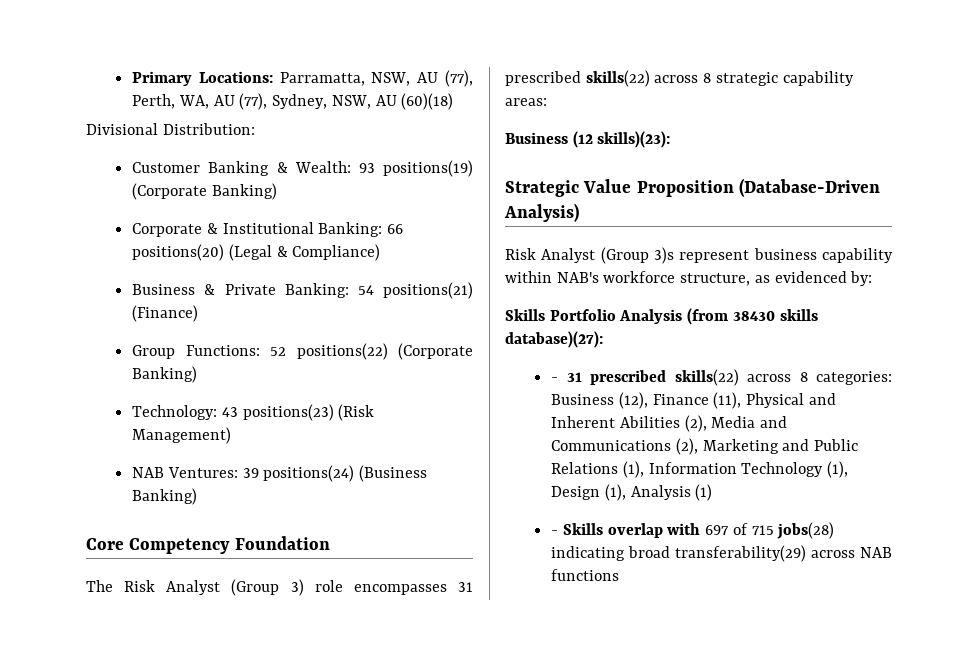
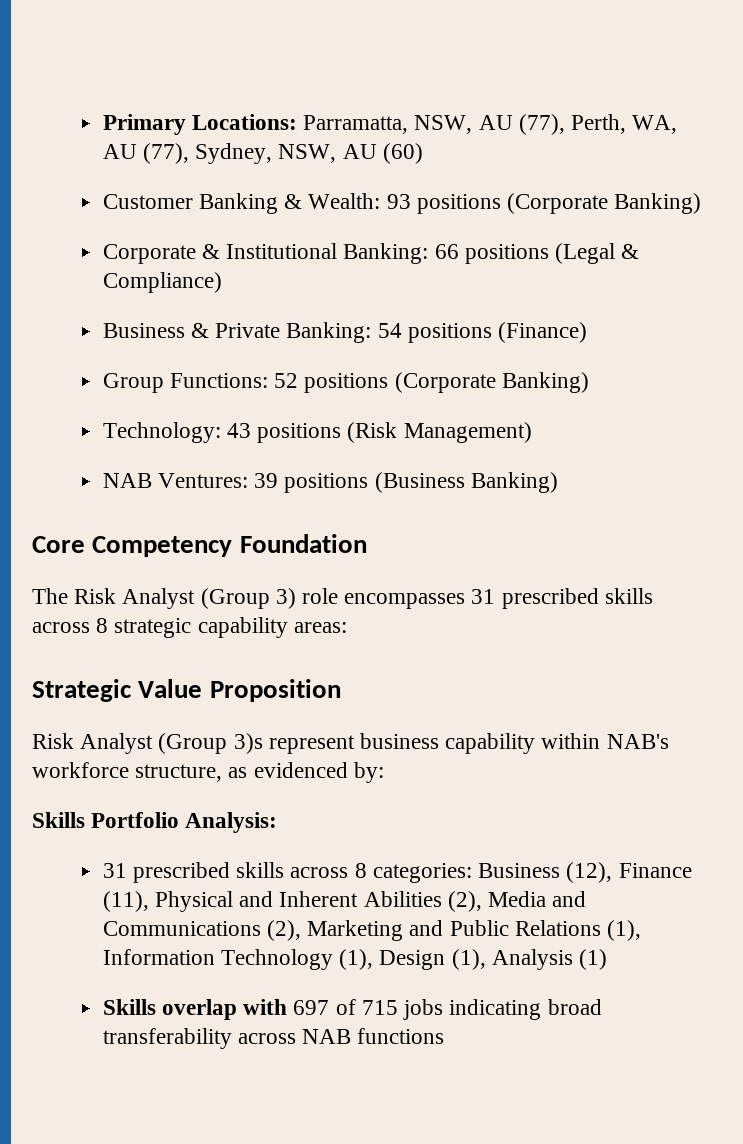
- Primary Locations: Parramatta, NSW, AU (77), Perth, WA, AU (77), Sydney, NSW, AU (60)(18)
- Divisional Distribution:
+ Primary Locations: Parramatta, NSW, AU (77), Perth, WA, AU (77), Sydney, NSW, AU (60)
- Customer Banking & Wealth: 93 positions(19) (Corporate Banking)
+ Customer Banking & Wealth: 93 positions (Corporate Banking)
- Corporate & Institutional Banking: 66 positions(20) (Legal & Compliance)
+ Corporate & Institutional Banking: 66 positions (Legal & Compliance)
- Business & Private Banking: 54 positions(21) (Finance)
+ Business & Private Banking: 54 positions (Finance)
- Group Functions: 52 positions(22) (Corporate Banking)
+ Group Functions: 52 positions (Corporate Banking)
- Technology: 43 positions(23) (Risk Management)
+ Technology: 43 positions (Risk Management)
- NAB Ventures: 39 positions(24) (Business Banking)
+ NAB Ventures: 39 positions (Business Banking)
- The Risk Analyst (Group 3) role encompasses 31 prescribed skills(22) across 8 strategic capability areas:
+ The Risk Analyst (Group 3) role encompasses 31 prescribed skills across 8 strategic capability areas:
- Business (12 skills)(23):
- Strategic Value Proposition (Database-Driven Analysis)
+ Strategic Value Proposition
- Skills Portfolio Analysis (from 38430 skills database)(27):
- - 31 prescribed skills(22) across 8 categories: Business (12), Finance (11), Physical and Inherent Abilities (2), Media and Communications (2), Marketing and Public Relations (1), Information Technology (1), Design (1), Analysis (1)
+ Skills Portfolio Analysis:
+ 31 prescribed skills across 8 categories: Business (12), Finance (11), Physical and Inherent Abilities (2), Media and Communications (2), Marketing and Public Relations (1), Information Technology (1), Design (1), Analysis (1)
- - Skills overlap with 697 of 715 jobs(28) indicating broad transferability(29) across NAB functions
+ Skills overlap with 697 of 715 jobs indicating broad transferability across NAB functions

